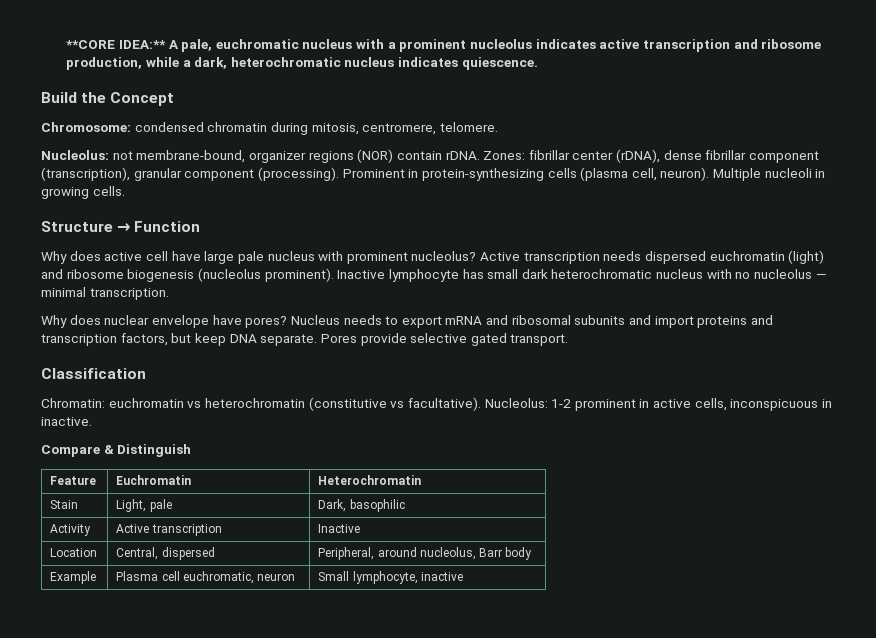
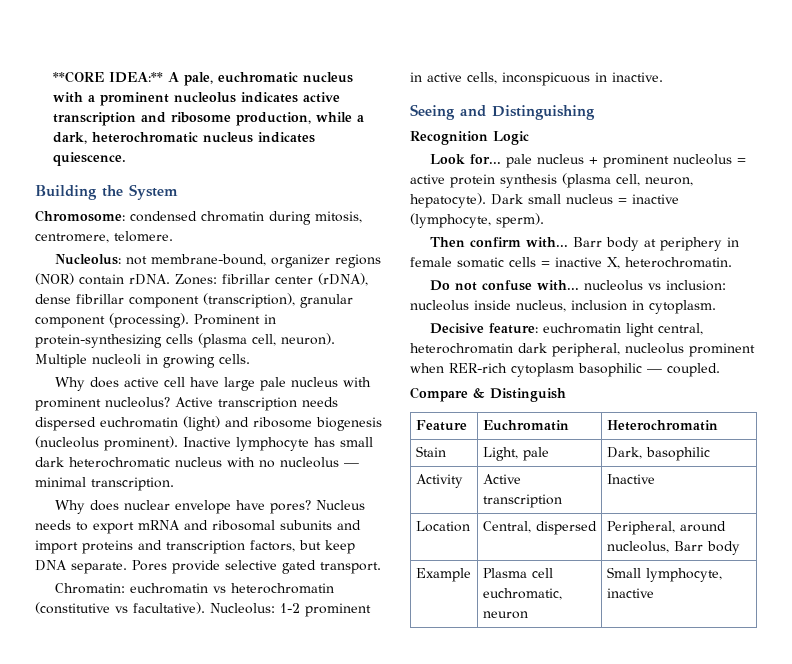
- Build the Concept
+ Building the System
- Structure → Function
- Classification
+ Seeing and Distinguishing
+ Recognition Logic
+ Look for... pale nucleus + prominent nucleolus = active protein synthesis (plasma cell, neuron, hepatocyte). Dark small nucleus = inactive (lymphocyte, sperm).
+ Then confirm with... Barr body at periphery in female somatic cells = inactive X, heterochromatin.
+ Do not confuse with... nucleolus vs inclusion: nucleolus inside nucleus, inclusion in cytoplasm.
+ Decisive feature: euchromatin light central, heterochromatin dark peripheral, nucleolus prominent when RER-rich cytoplasm basophilic — coupled.

